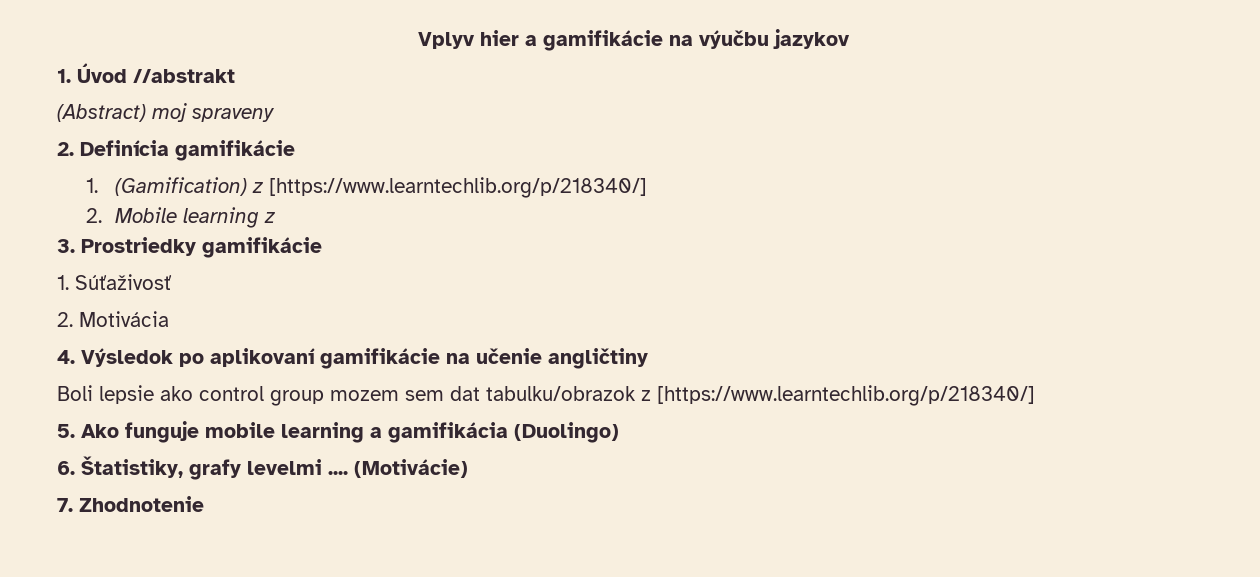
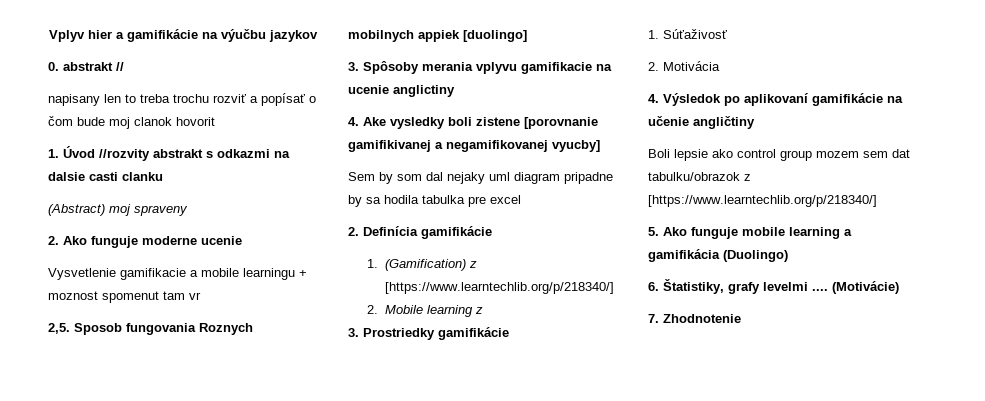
- 1. Úvod //abstrakt
+ 0. abstrakt //
+ napisany len to treba trochu rozviť a popísať o čom bude moj clanok hovorit
+ 1. Úvod //rozvity abstrakt s odkazmi na dalsie casti clanku
  (Abstract) moj spraveny
+ 2. Ako funguje moderne ucenie
+ Vysvetlenie gamifikacie a mobile learningu + moznost spomenut tam vr
+ 2,5. Sposob fungovania Roznych mobilnych appiek [duolingo]
+ 3. Spôsoby merania vplyvu gamifikacie na ucenie anglictiny
+ 4. Ake vysledky boli zistene [porovnanie gamifikivanej a negamifikovanej vyucby]
+ Sem by som dal nejaky uml diagram pripadne by sa hodila tabulka pre excel

